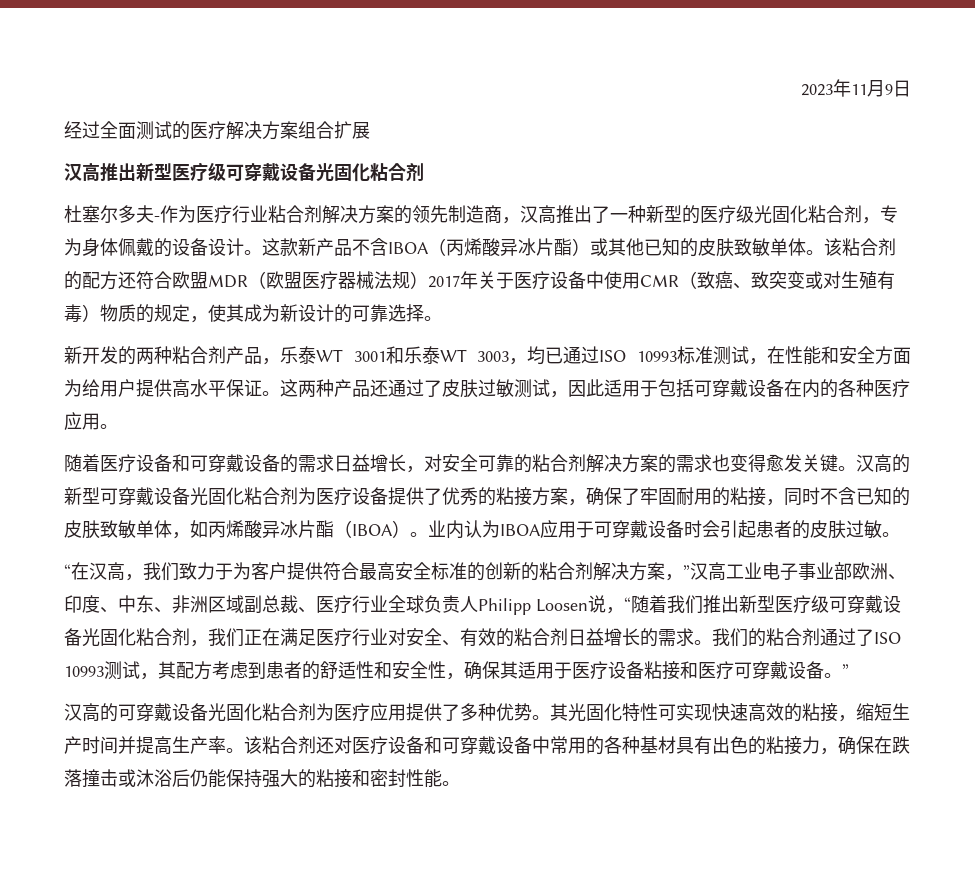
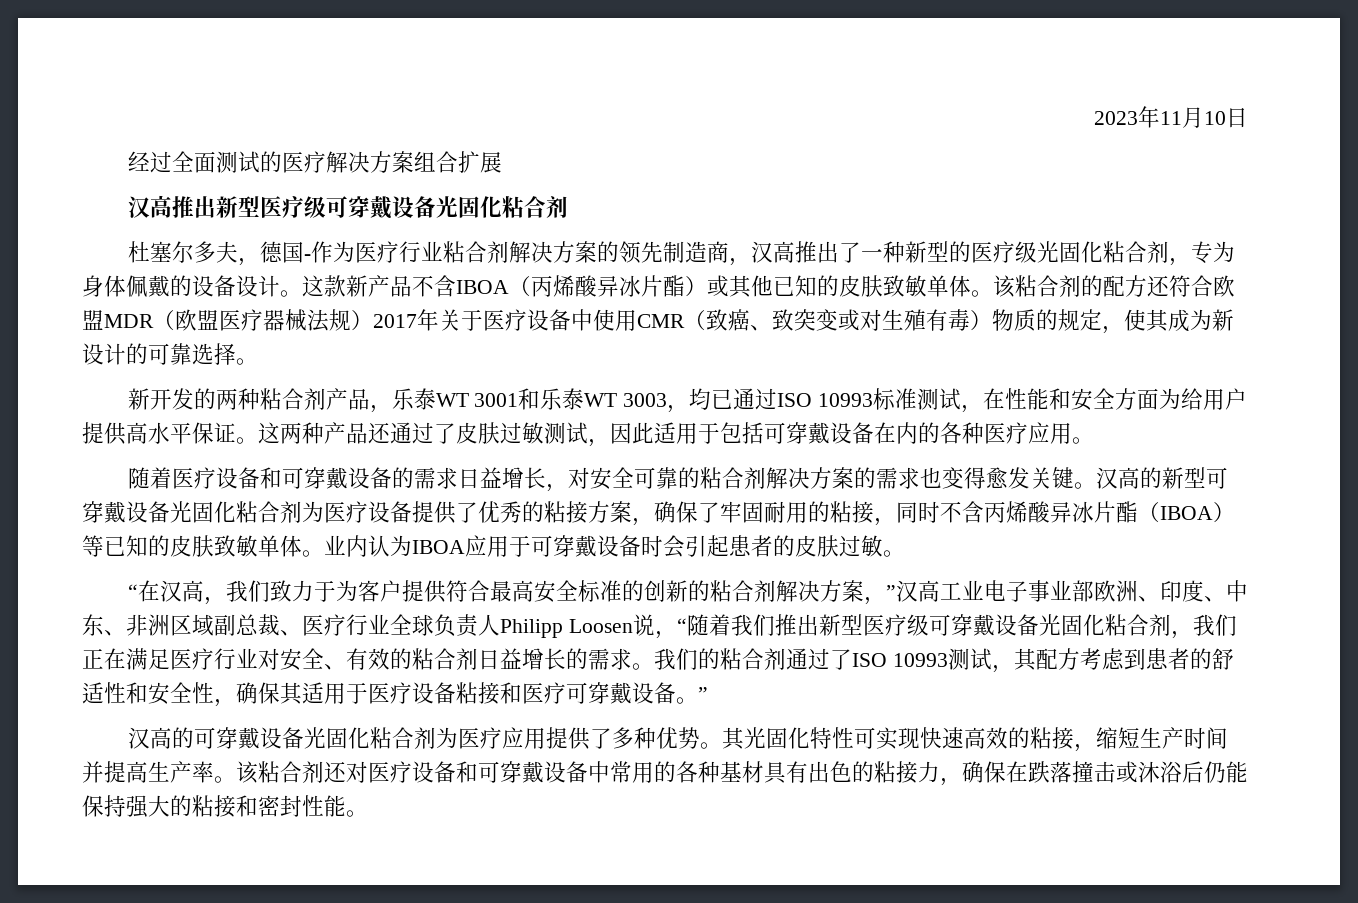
- 2023年11月9日
+ 2023年11月10日
- 杜塞尔多夫-作为医疗行业粘合剂解决方案的领先制造商，汉高推出了一种新型的医疗级光固化粘合剂，专为身体佩戴的设备设计。
+ 杜塞尔多夫，德国-作为医疗行业粘合剂解决方案的领先制造商，汉高推出了一种新型的医疗级光固化粘合剂，专为身体佩戴的设备设计。
- 汉高的新型可穿戴设备光固化粘合剂为医疗设备提供了优秀的粘接方案，确保了牢固耐用的粘接，同时不含已知的皮肤致敏单体，如丙烯酸异冰片酯（IBOA）。
+ 汉高的新型可穿戴设备光固化粘合剂为医疗设备提供了优秀的粘接方案，确保了牢固耐用的粘接，同时不含丙烯酸异冰片酯（IBOA）等已知的皮肤致敏单体。

